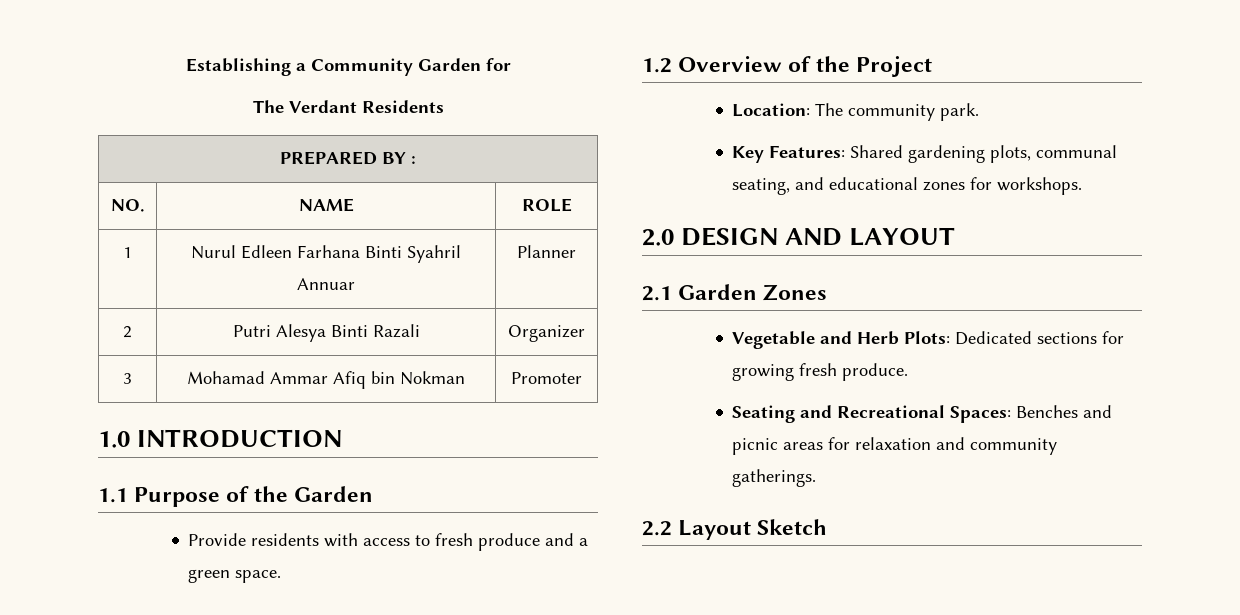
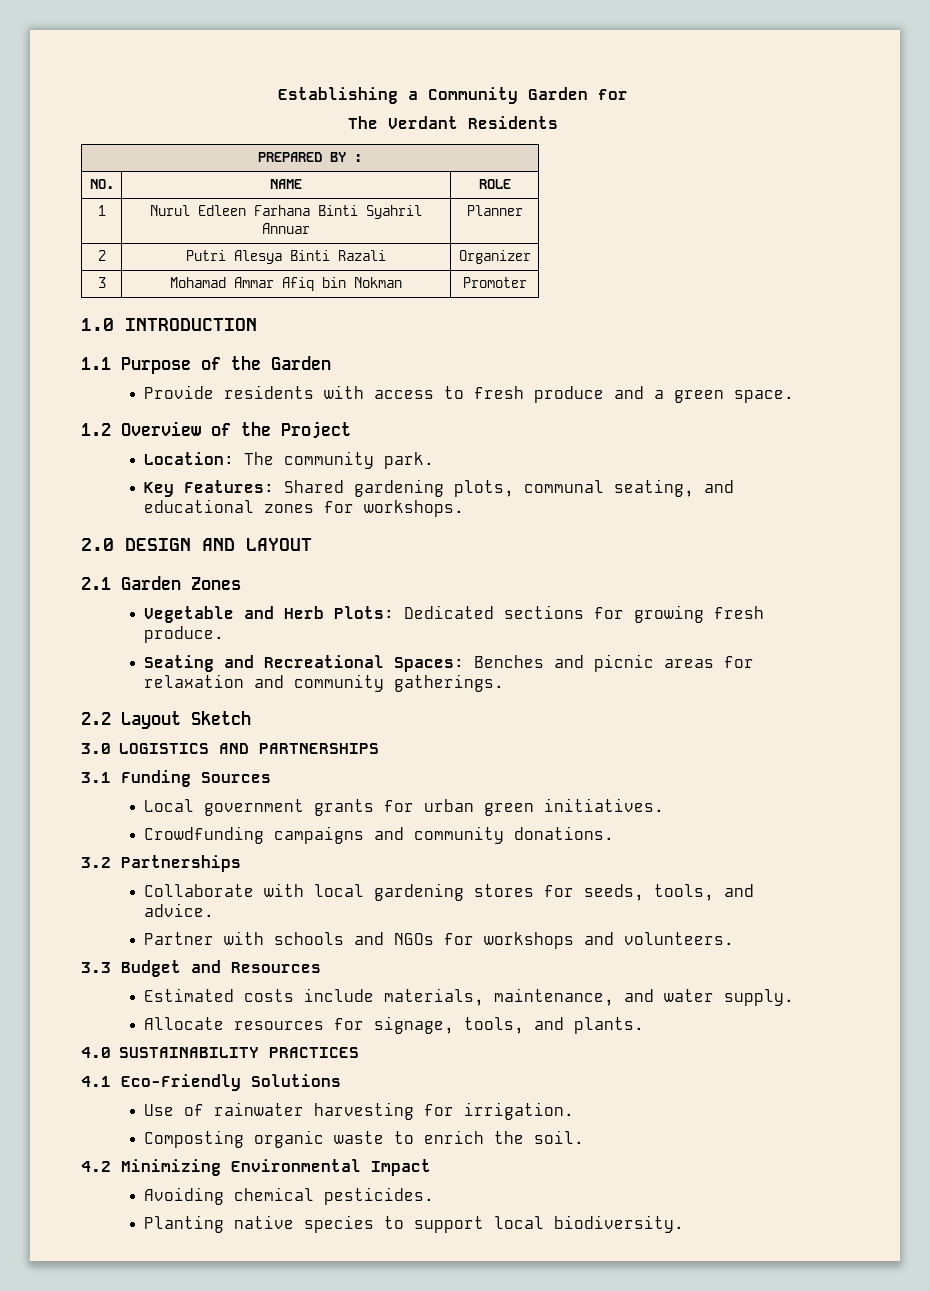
+ 3.0 LOGISTICS AND PARTNERSHIPS
+ 3.1 Funding Sources
+ Local government grants for urban green initiatives.
+ Crowdfunding campaigns and community donations.
+ 3.2 Partnerships
+ Collaborate with local gardening stores for seeds, tools, and advice.
+ Partner with schools and NGOs for workshops and volunteers.
+ 3.3 Budget and Resources
+ Estimated costs include materials, maintenance, and water supply.
+ Allocate resources for signage, tools, and plants.
+ 4.0 SUSTAINABILITY PRACTICES
+ 4.1 Eco-Friendly Solutions
+ Use of rainwater harvesting for irrigation.
+ Composting organic waste to enrich the soil.
+ 4.2 Minimizing Environmental Impact
+ Avoiding chemical pesticides.
+ Planting native species to support local biodiversity.

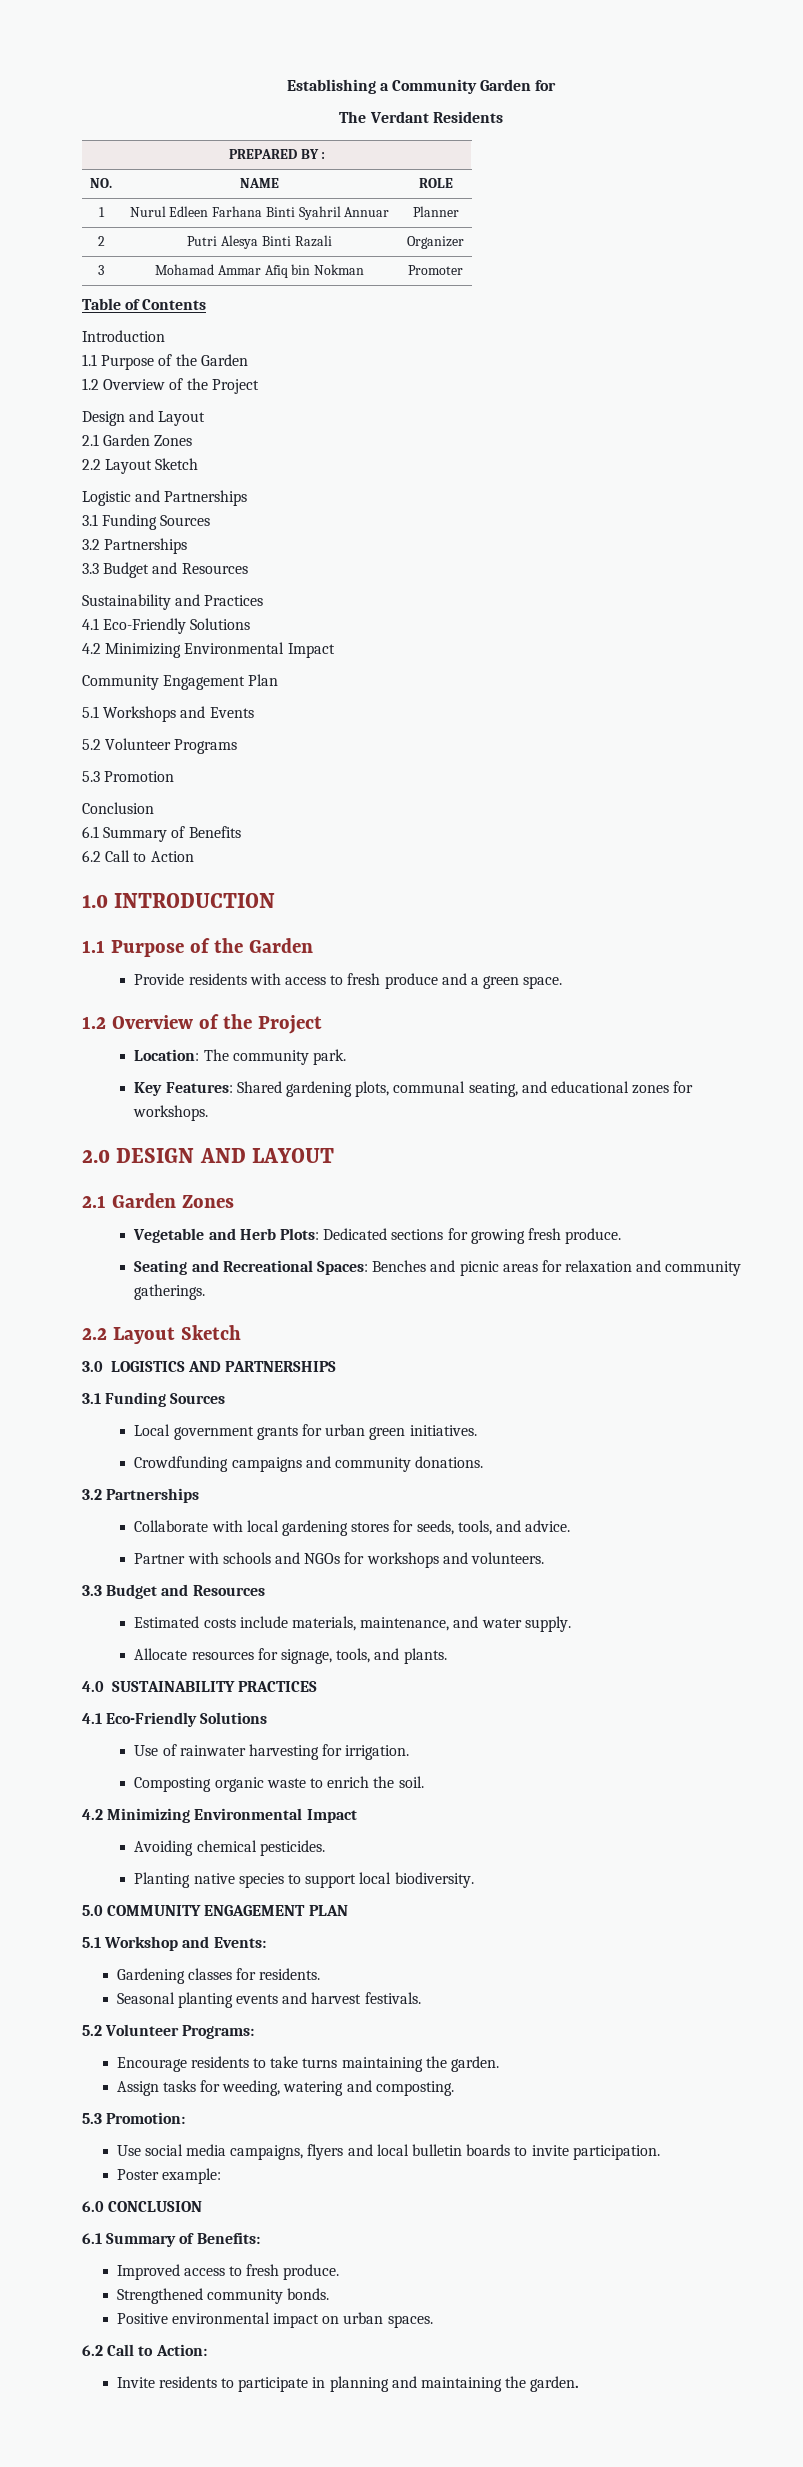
+ Table of Contents
+ Introduction
+ 1.1 Purpose of the Garden
+ 1.2 Overview of the Project
+ Design and Layout
+ 2.1 Garden Zones
+ 2.2 Layout Sketch
+ Logistic and Partnerships
+ 3.1 Funding Sources
+ 3.2 Partnerships
+ 3.3 Budget and Resources
+ Sustainability and Practices
+ 4.1 Eco-Friendly Solutions
+ 4.2 Minimizing Environmental Impact
+ Community Engagement Plan
+ 5.1 Workshops and Events
+ 5.2 Volunteer Programs
+ 5.3 Promotion
+ Conclusion
+ 6.1 Summary of Benefits
+ 6.2 Call to Action
+ 5.0 COMMUNITY ENGAGEMENT PLAN
+ 5.1 Workshop and Events:
+ Gardening classes for residents.
+ Seasonal planting events and harvest festivals.
+ 5.2 Volunteer Programs:
+ Encourage residents to take turns maintaining the garden.
+ Assign tasks for weeding, watering and composting.
+ 5.3 Promotion:
+ Use social media campaigns, flyers and local bulletin boards to invite participation.
+ Poster example:
+ 6.0 CONCLUSION
+ 6.1 Summary of Benefits:
+ Improved access to fresh produce.
+ Strengthened community bonds.
+ Positive environmental impact on urban spaces.
+ 6.2 Call to Action:
+ Invite residents to participate in planning and maintaining the garden.

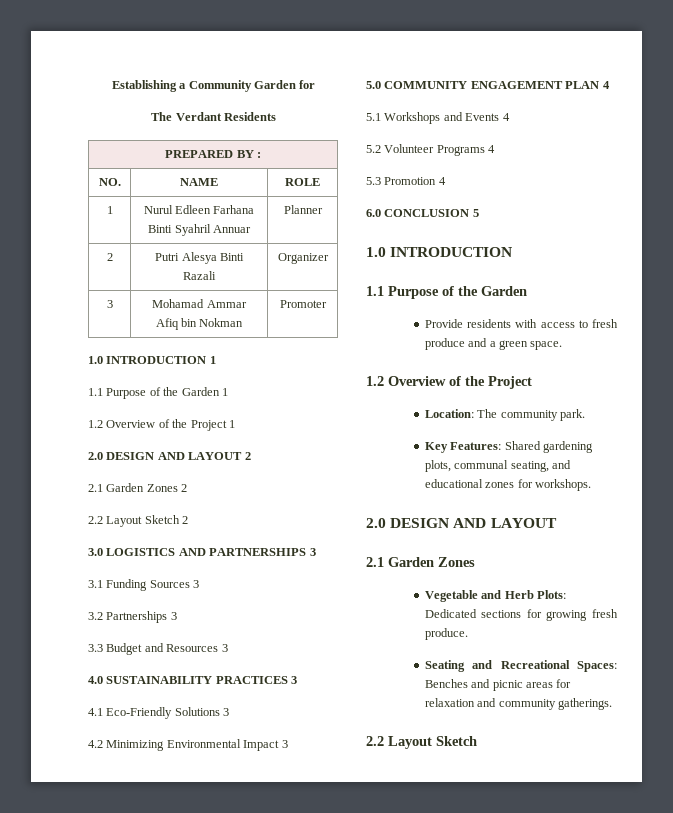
- Table of Contents
- Introduction
- 1.1 Purpose of the Garden
- 1.2 Overview of the Project
- Design and Layout
- 2.1 Garden Zones
- 2.2 Layout Sketch
- Logistic and Partnerships
- 3.1 Funding Sources
- 3.2 Partnerships
- 3.3 Budget and Resources
- Sustainability and Practices
- 4.1 Eco-Friendly Solutions
- 4.2 Minimizing Environmental Impact
- Community Engagement Plan
+ 1.0 INTRODUCTION 1
+ 1.1 Purpose of the Garden 1
+ 1.2 Overview of the Project 1
+ 2.0 DESIGN AND LAYOUT 2
+ 2.1 Garden Zones 2
+ 2.2 Layout Sketch 2
+ 3.0 LOGISTICS AND PARTNERSHIPS 3
+ 3.1 Funding Sources 3
+ 3.2 Partnerships 3
+ 3.3 Budget and Resources 3
+ 4.0 SUSTAINABILITY PRACTICES 3
+ 4.1 Eco-Friendly Solutions 3
+ 4.2 Minimizing Environmental Impact 3
+ 5.0 COMMUNITY ENGAGEMENT PLAN 4
- 5.1 Workshops and Events
+ 5.1 Workshops and Events 4
- 5.2 Volunteer Programs
+ 5.2 Volunteer Programs 4
- 5.3 Promotion
- Conclusion
- 6.1 Summary of Benefits
- 6.2 Call to Action
+ 5.3 Promotion 4
+ 6.0 CONCLUSION 5
- 3.0 LOGISTICS AND PARTNERSHIPS
- 3.1 Funding Sources
- Local government grants for urban green initiatives.
- Crowdfunding campaigns and community donations.
- 3.2 Partnerships
- Collaborate with local gardening stores for seeds, tools, and advice.
- Partner with schools and NGOs for workshops and volunteers.
- 3.3 Budget and Resources
- Estimated costs include materials, maintenance, and water supply.
- Allocate resources for signage, tools, and plants.
- 4.0 SUSTAINABILITY PRACTICES
- 4.1 Eco-Friendly Solutions
- Use of rainwater harvesting for irrigation.
- Composting organic waste to enrich the soil.
- 4.2 Minimizing Environmental Impact
- Avoiding chemical pesticides.
- Planting native species to support local biodiversity.
- 5.0 COMMUNITY ENGAGEMENT PLAN
- 5.1 Workshop and Events:
- Gardening classes for residents.
- Seasonal planting events and harvest festivals.
- 5.2 Volunteer Programs:
- Encourage residents to take turns maintaining the garden.
- Assign tasks for weeding, watering and composting.
- 5.3 Promotion:
- Use social media campaigns, flyers and local bulletin boards to invite participation.
- Poster example:
- 6.0 CONCLUSION
- 6.1 Summary of Benefits:
- Improved access to fresh produce.
- Strengthened community bonds.
- Positive environmental impact on urban spaces.
- 6.2 Call to Action:
- Invite residents to participate in planning and maintaining the garden.

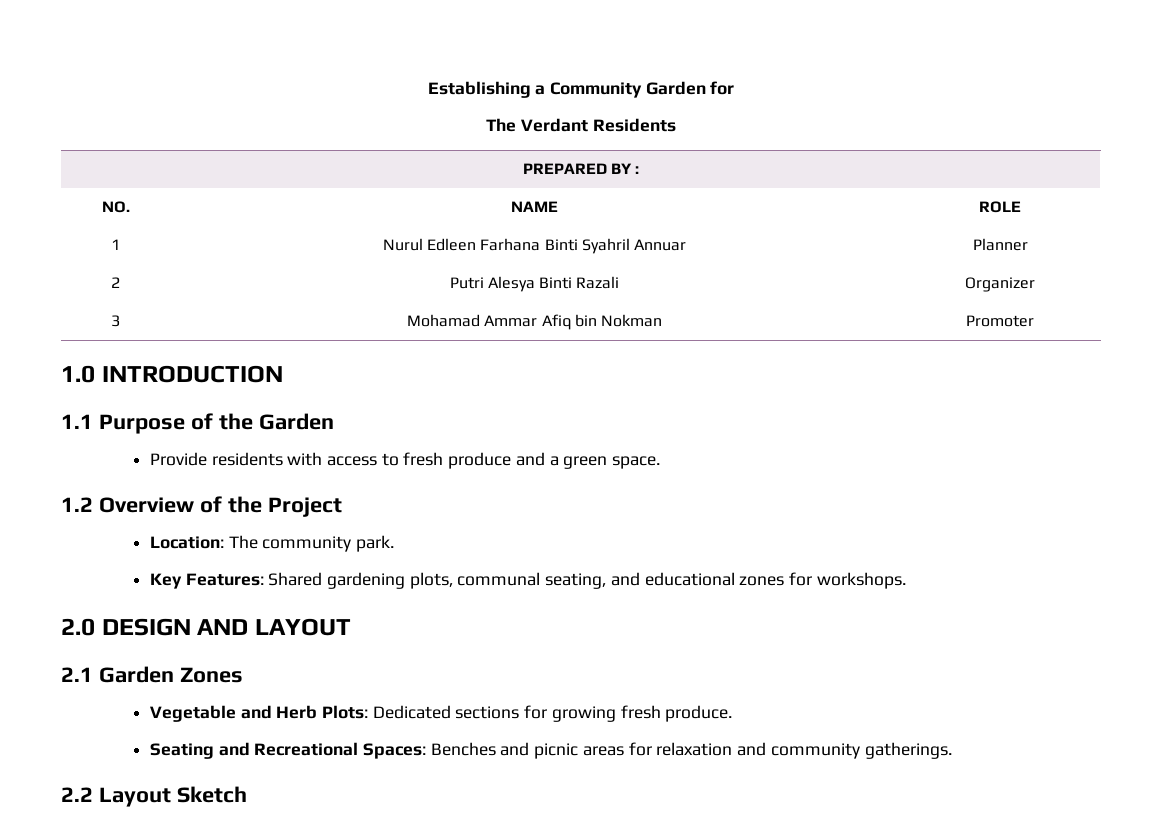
- 1.0 INTRODUCTION 1
- 1.1 Purpose of the Garden 1
- 1.2 Overview of the Project 1
- 2.0 DESIGN AND LAYOUT 2
- 2.1 Garden Zones 2
- 2.2 Layout Sketch 2
- 3.0 LOGISTICS AND PARTNERSHIPS 3
- 3.1 Funding Sources 3
- 3.2 Partnerships 3
- 3.3 Budget and Resources 3
- 4.0 SUSTAINABILITY PRACTICES 3
- 4.1 Eco-Friendly Solutions 3
- 4.2 Minimizing Environmental Impact 3
- 5.0 COMMUNITY ENGAGEMENT PLAN 4
- 5.1 Workshops and Events 4
- 5.2 Volunteer Programs 4
- 5.3 Promotion 4
- 6.0 CONCLUSION 5

